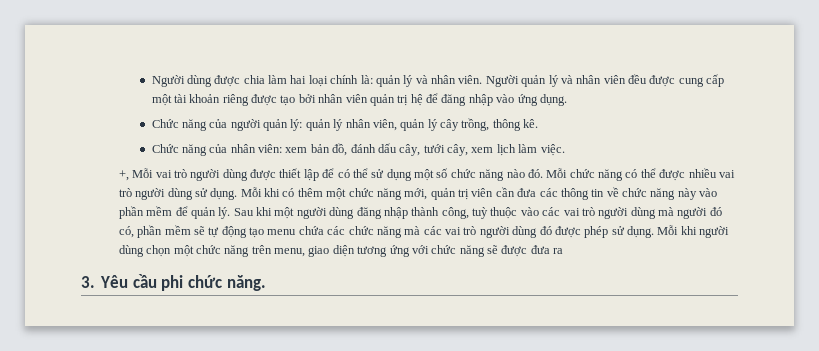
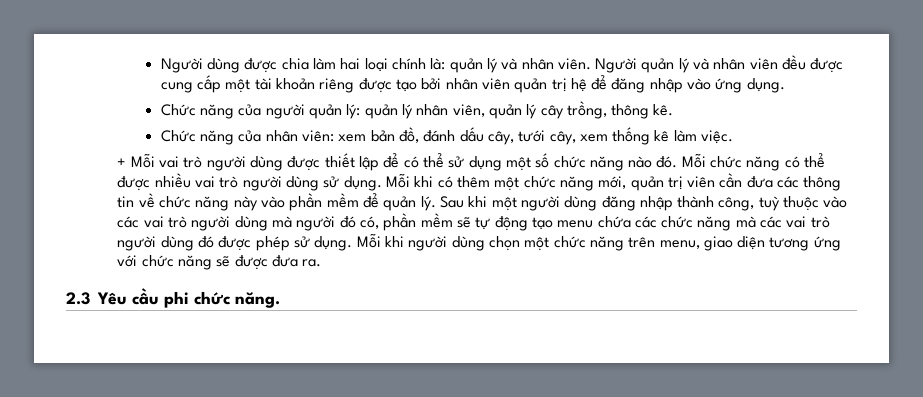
- Chức năng của nhân viên: xem bản đồ, đánh dấu cây, tưới cây, xem lịch làm việc.
+ Chức năng của nhân viên: xem bản đồ, đánh dấu cây, tưới cây, xem thống kê làm việc.
- +, Mỗi vai trò người dùng được thiết lập để có thể sử dụng một số chức năng nào đó.
+ + Mỗi vai trò người dùng được thiết lập để có thể sử dụng một số chức năng nào đó.
- Mỗi khi người dùng chọn một chức năng trên menu, giao diện tương ứng với chức năng sẽ được đưa ra
- 3. Yêu cầu phi chức năng.
+ Mỗi khi người dùng chọn một chức năng trên menu, giao diện tương ứng với chức năng sẽ được đưa ra.
+ 2.3 Yêu cầu phi chức năng.

